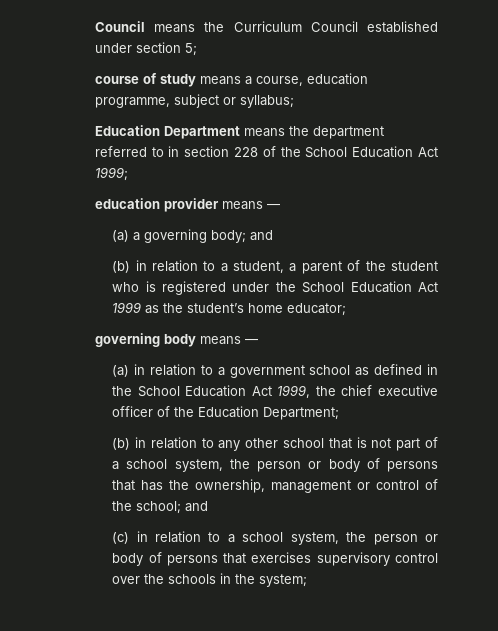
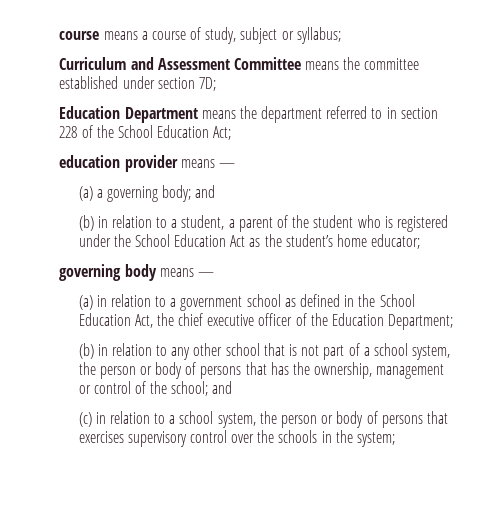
- Council means the Curriculum Council established under section 5;
- course of study means a course, education programme, subject or syllabus;
+ course means a course of study, subject or syllabus;
+ Curriculum and Assessment Committee means the committee established under section 7D;
- Education Department means the department referred to in section 228 of the School Education Act 1999;
+ Education Department means the department referred to in section 228 of the School Education Act;
- (b) in relation to a student, a parent of the student who is registered under the School Education Act 1999 as the student’s home educator;
+ (b) in relation to a student, a parent of the student who is registered under the School Education Act as the student’s home educator;
- (a) in relation to a government school as defined in the School Education Act 1999, the chief executive officer of the Education Department;
+ (a) in relation to a government school as defined in the School Education Act, the chief executive officer of the Education Department;

